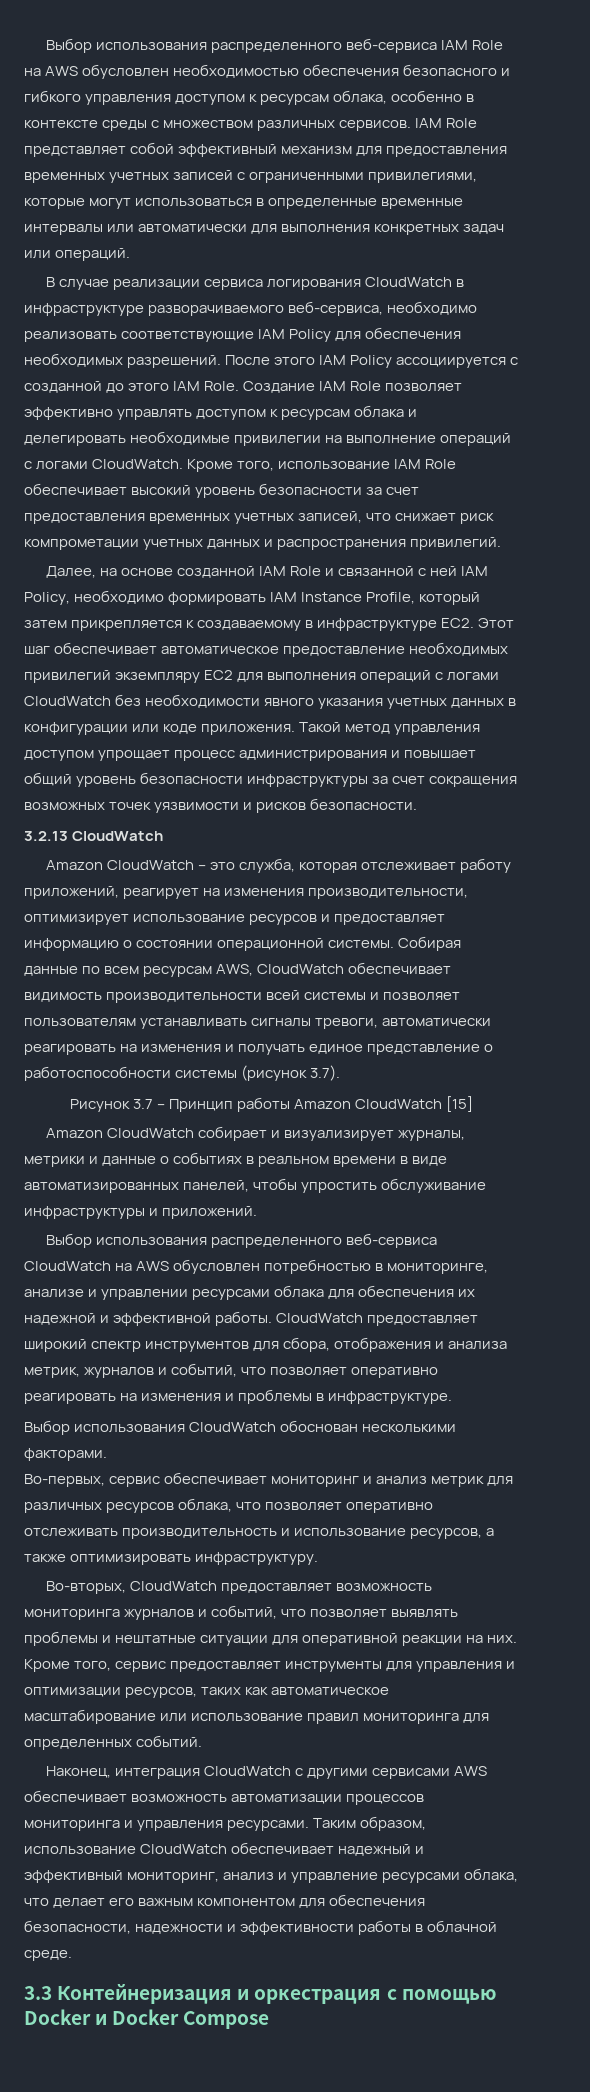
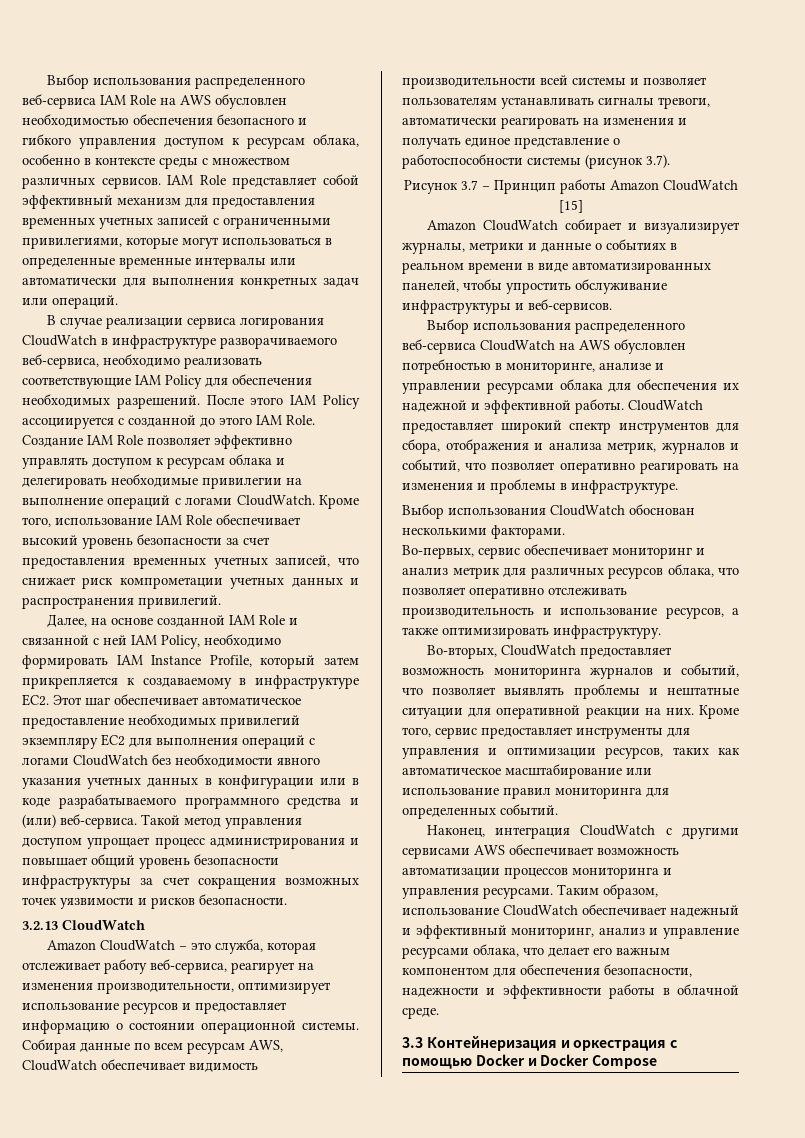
- Далее, на основе созданной IAM Role и связанной с ней IAM Policy, необходимо формировать IAM Instance Profile, который затем прикрепляется к создаваемому в инфраструктуре EC2. Этот шаг обеспечивает автоматическое предоставление необходимых привилегий экземпляру EC2 для выполнения операций с логами CloudWatch без необходимости явного указания учетных данных в конфигурации или коде приложения.
+ Далее, на основе созданной IAM Role и связанной с ней IAM Policy, необходимо формировать IAM Instance Profile, который затем прикрепляется к создаваемому в инфраструктуре EC2. Этот шаг обеспечивает автоматическое предоставление необходимых привилегий экземпляру EC2 для выполнения операций с логами CloudWatch без необходимости явного указания учетных данных в конфигурации или в коде разрабатываемого программного средства и (или) веб-сервиса.
- Amazon CloudWatch – это служба, которая отслеживает работу приложений, реагирует на изменения производительности, оптимизирует использование ресурсов и предоставляет информацию о состоянии операционной системы.
+ Amazon CloudWatch – это служба, которая отслеживает работу веб-сервиса, реагирует на изменения производительности, оптимизирует использование ресурсов и предоставляет информацию о состоянии операционной системы.
- Amazon CloudWatch собирает и визуализирует журналы, метрики и данные о событиях в реальном времени в виде автоматизированных панелей, чтобы упростить обслуживание инфраструктуры и приложений.
+ Amazon CloudWatch собирает и визуализирует журналы, метрики и данные о событиях в реальном времени в виде автоматизированных панелей, чтобы упростить обслуживание инфраструктуры и веб-сервисов.

